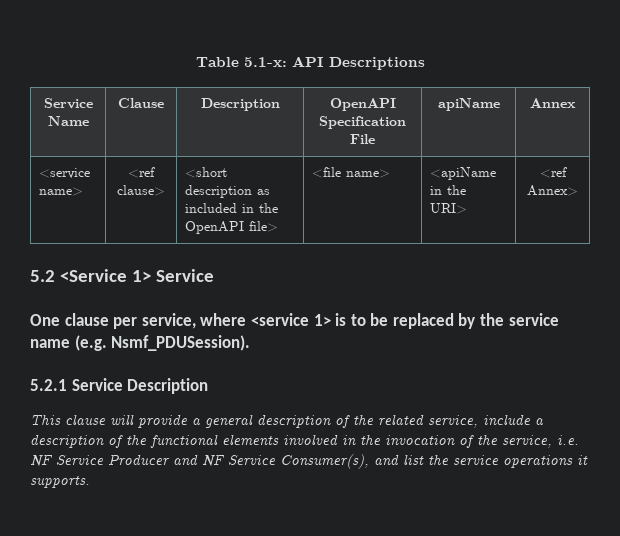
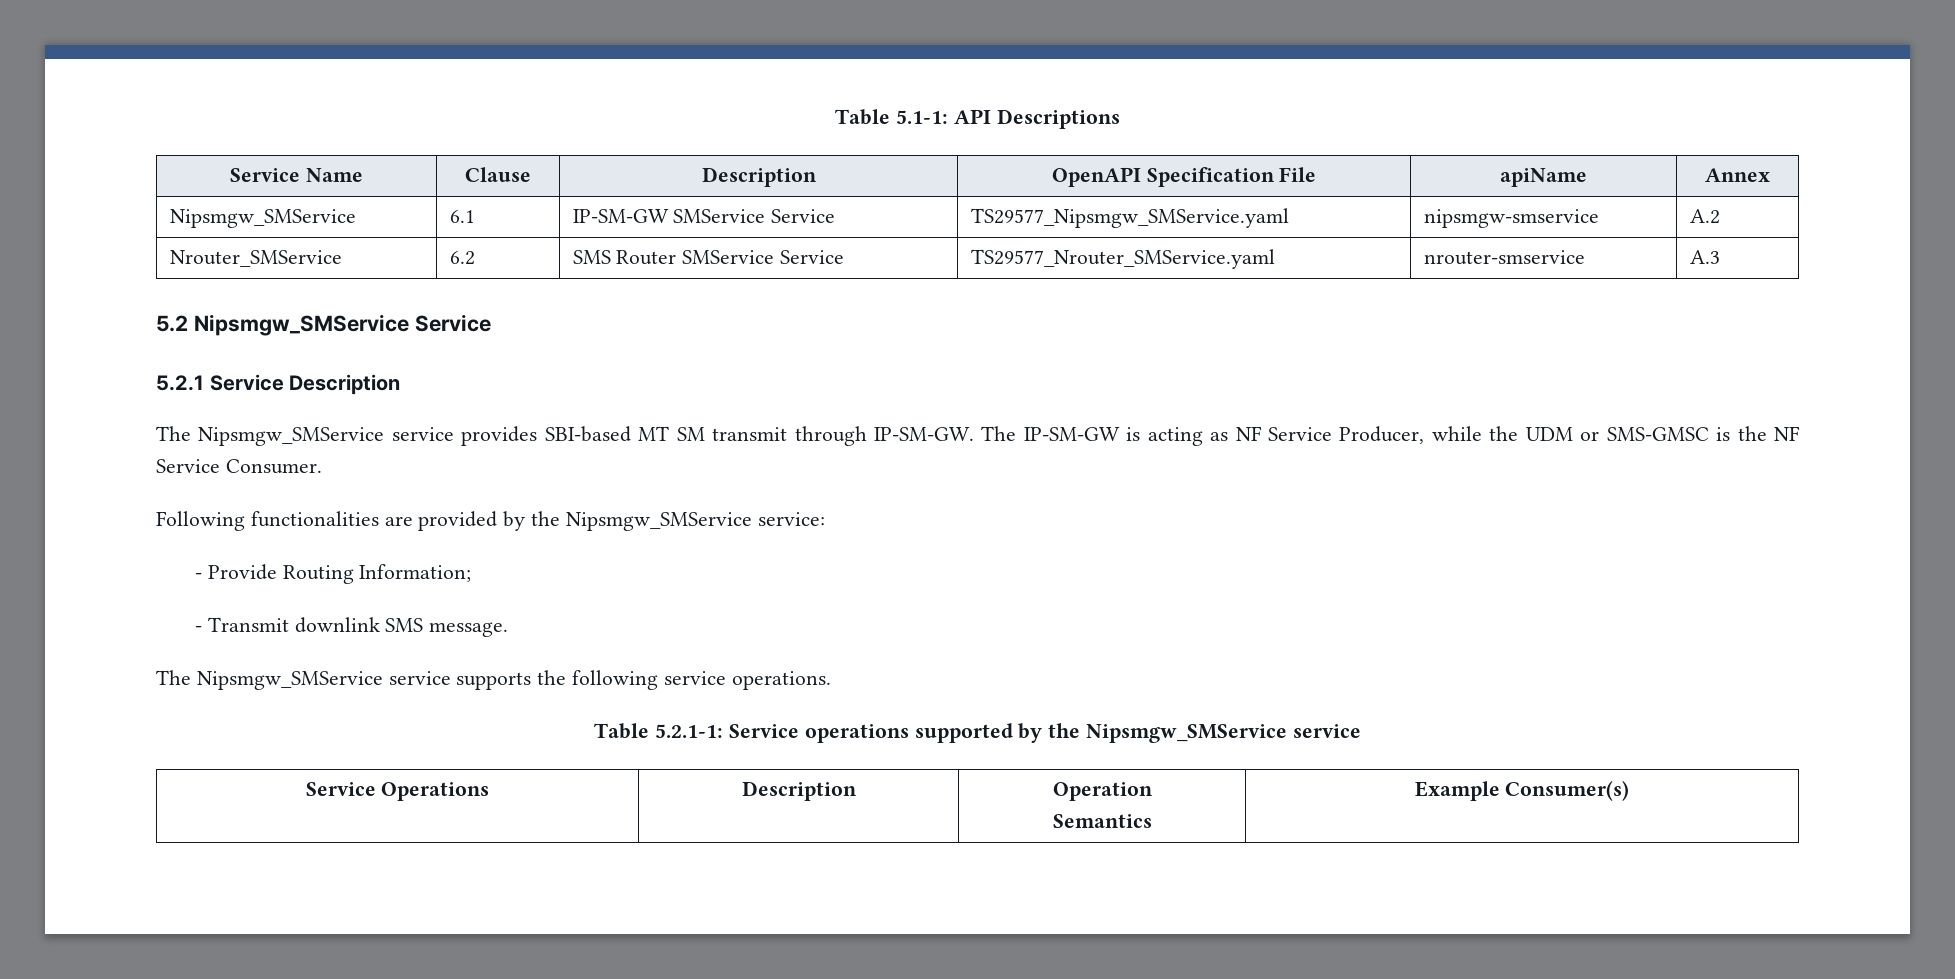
- Table 5.1-x: API Descriptions
+ Table 5.1-1: API Descriptions
- <service name> | <ref clause> | <short description as included in the OpenAPI file> | <file name> | <apiName in the URI> | <ref Annex>
+ Nipsmgw_SMService | 6.1 | IP-SM-GW SMService Service | TS29577_Nipsmgw_SMService.yaml | nipsmgw-smservice | A.2
+ Nrouter_SMService | 6.2 | SMS Router SMService Service | TS29577_Nrouter_SMService.yaml | nrouter-smservice | A.3
- 5.2 <Service 1> Service
+ 5.2 Nipsmgw_SMService Service
- One clause per service, where <service 1> is to be replaced by the service name (e.g. Nsmf_PDUSession).
  5.2.1 Service Description
- This clause will provide a general description of the related service, include a description of the functional elements involved in the invocation of the service, i.e. NF Service Producer and NF Service Consumer(s), and list the service operations it supports.
+ The Nipsmgw_SMService service provides SBI-based MT SM transmit through IP-SM-GW. The IP-SM-GW is acting as NF Service Producer, while the UDM or SMS-GMSC is the NF Service Consumer.
+ Following functionalities are provided by the Nipsmgw_SMService service:
+ - Provide Routing Information;
+ - Transmit downlink SMS message.
+ The Nipsmgw_SMService service supports the following service operations.
+ Table 5.2.1-1: Service operations supported by the Nipsmgw_SMService service
+ Service Operations | Description | Operation
+ Semantics | Example Consumer(s)

